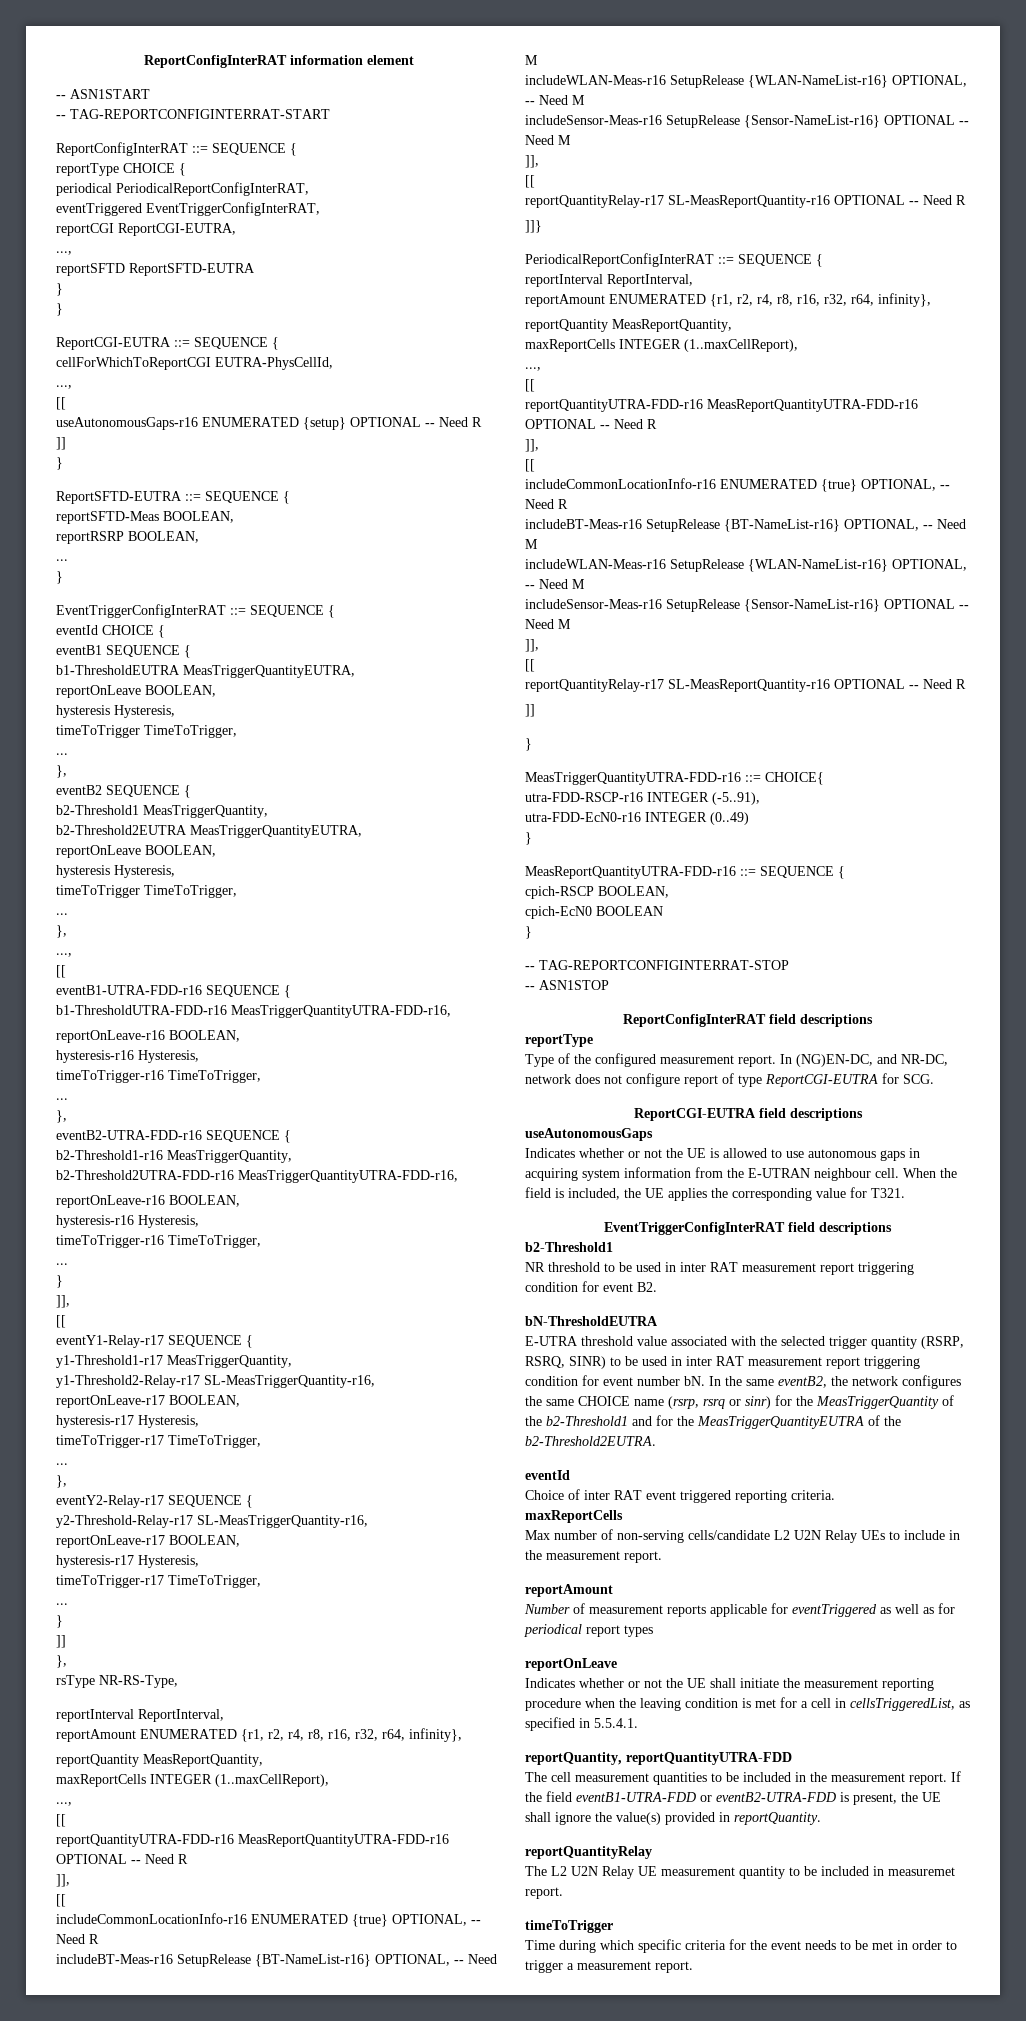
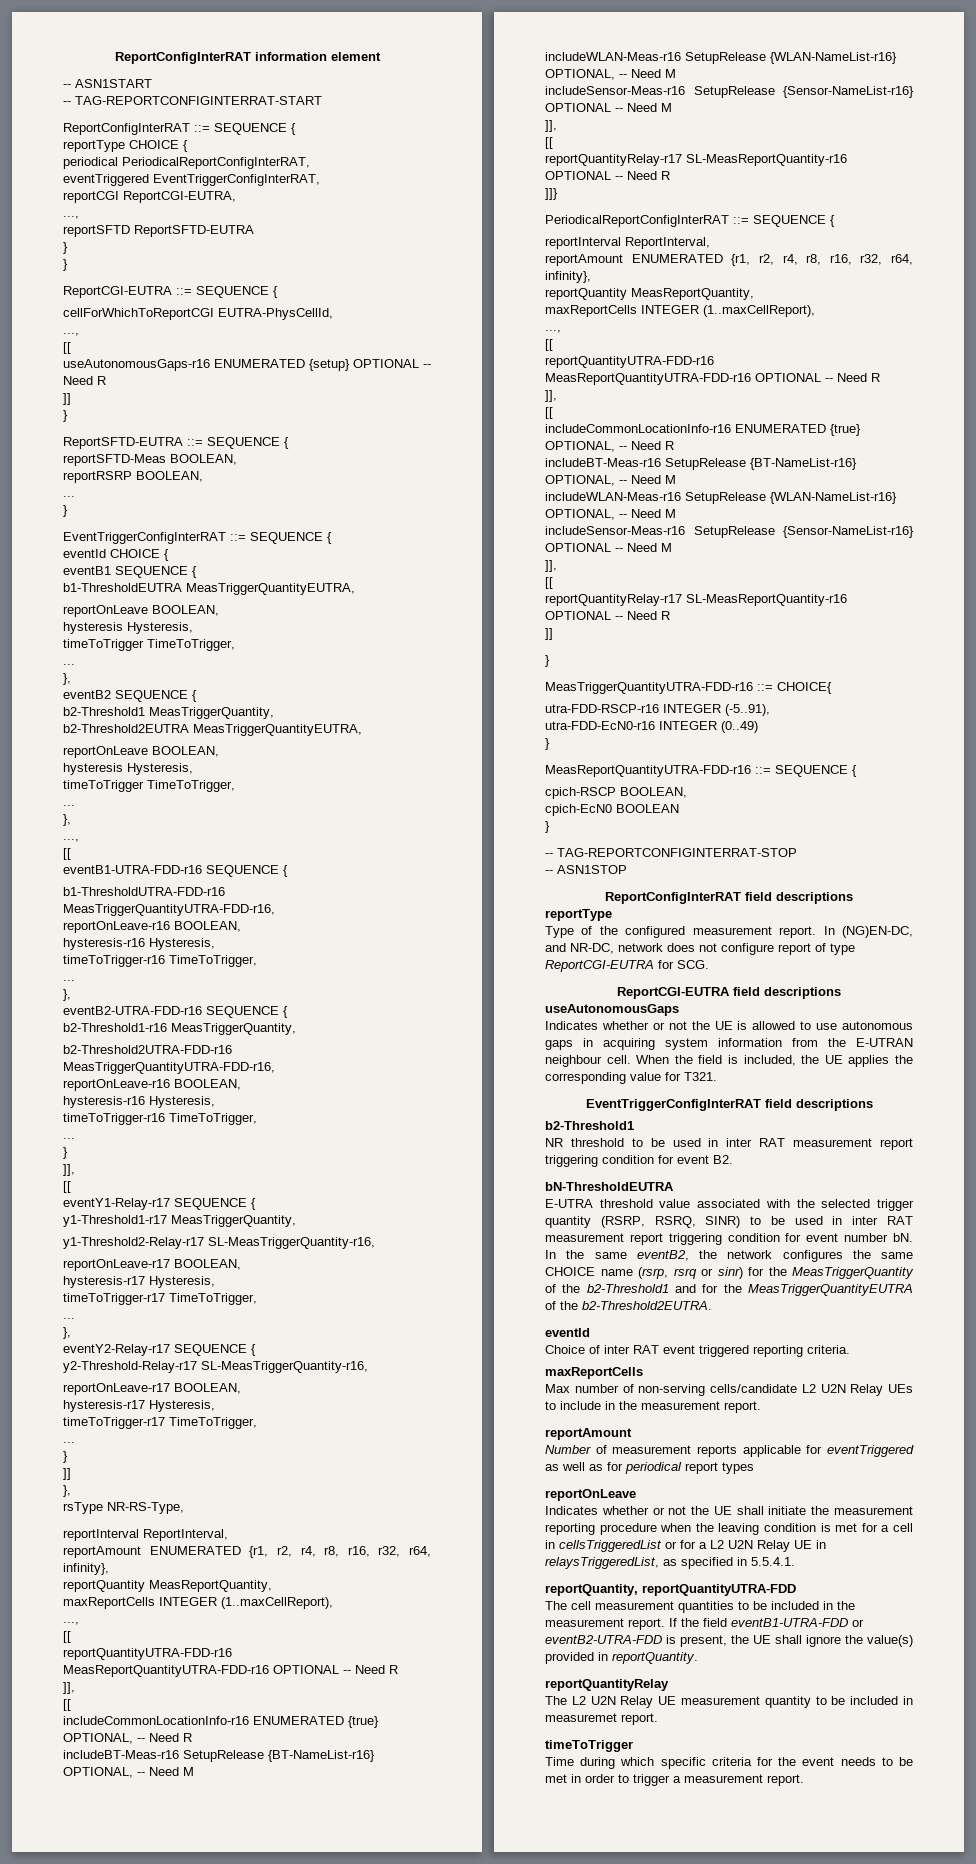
- Indicates whether or not the UE shall initiate the measurement reporting procedure when the leaving condition is met for a cell in cellsTriggeredList, as specified in 5.5.4.1.
+ Indicates whether or not the UE shall initiate the measurement reporting procedure when the leaving condition is met for a cell in cellsTriggeredList or for a L2 U2N Relay UE in relaysTriggeredList, as specified in 5.5.4.1.

